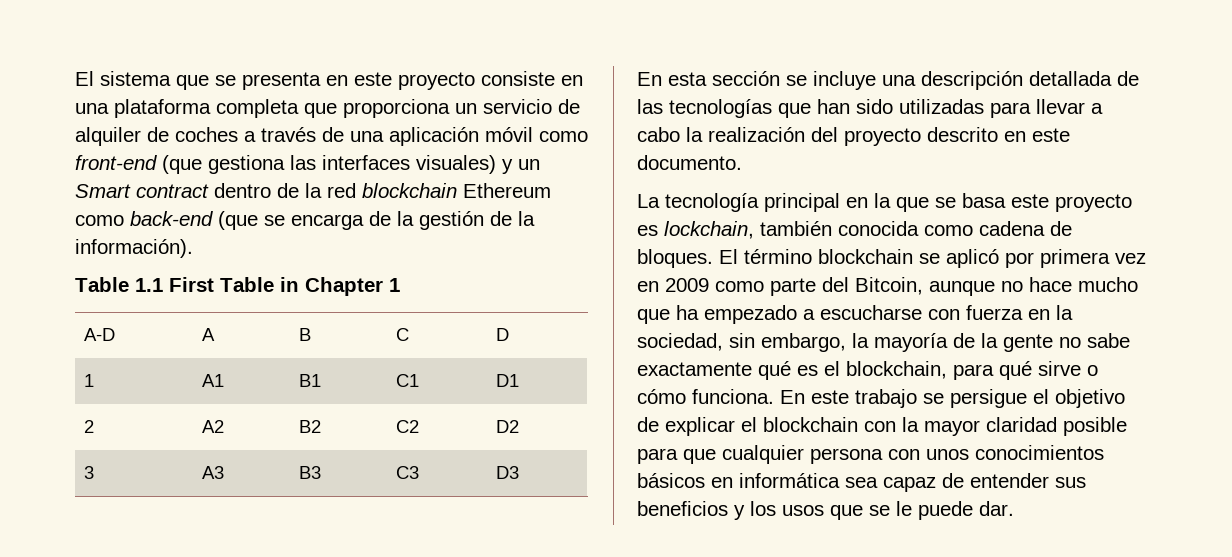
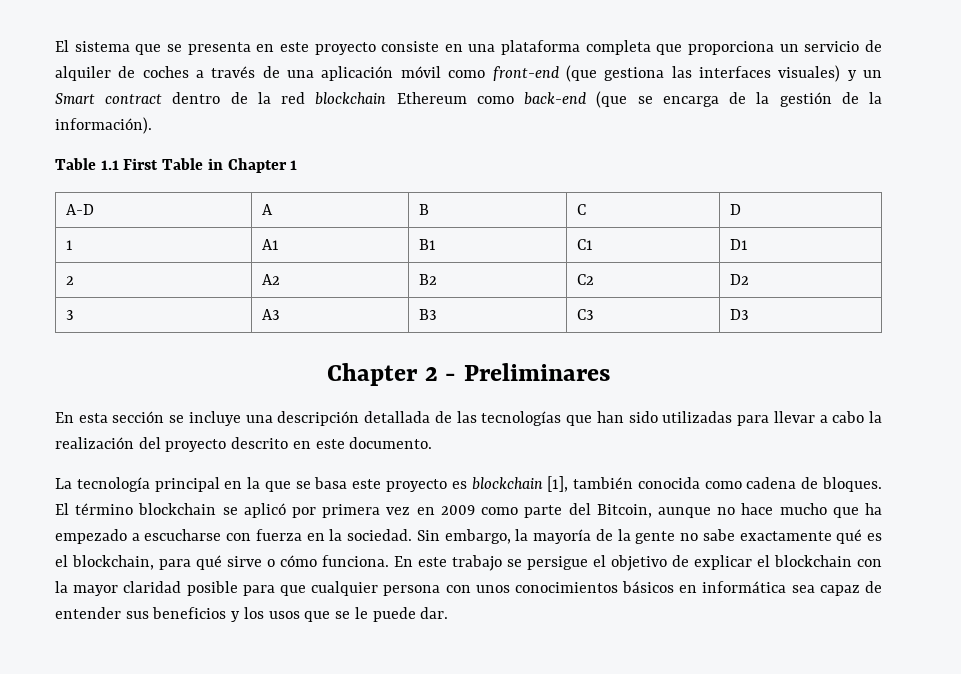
+ Chapter 2 - Preliminares
- La tecnología principal en la que se basa este proyecto es lockchain, también conocida como cadena de bloques.
+ La tecnología principal en la que se basa este proyecto es blockchain [1], también conocida como cadena de bloques.
- El término blockchain se aplicó por primera vez en 2009 como parte del Bitcoin, aunque no hace mucho que ha empezado a escucharse con fuerza en la sociedad, sin embargo, la mayoría de la gente no sabe exactamente qué es el blockchain, para qué sirve o cómo funciona.
+ El término blockchain se aplicó por primera vez en 2009 como parte del Bitcoin, aunque no hace mucho que ha empezado a escucharse con fuerza en la sociedad. Sin embargo, la mayoría de la gente no sabe exactamente qué es el blockchain, para qué sirve o cómo funciona.

